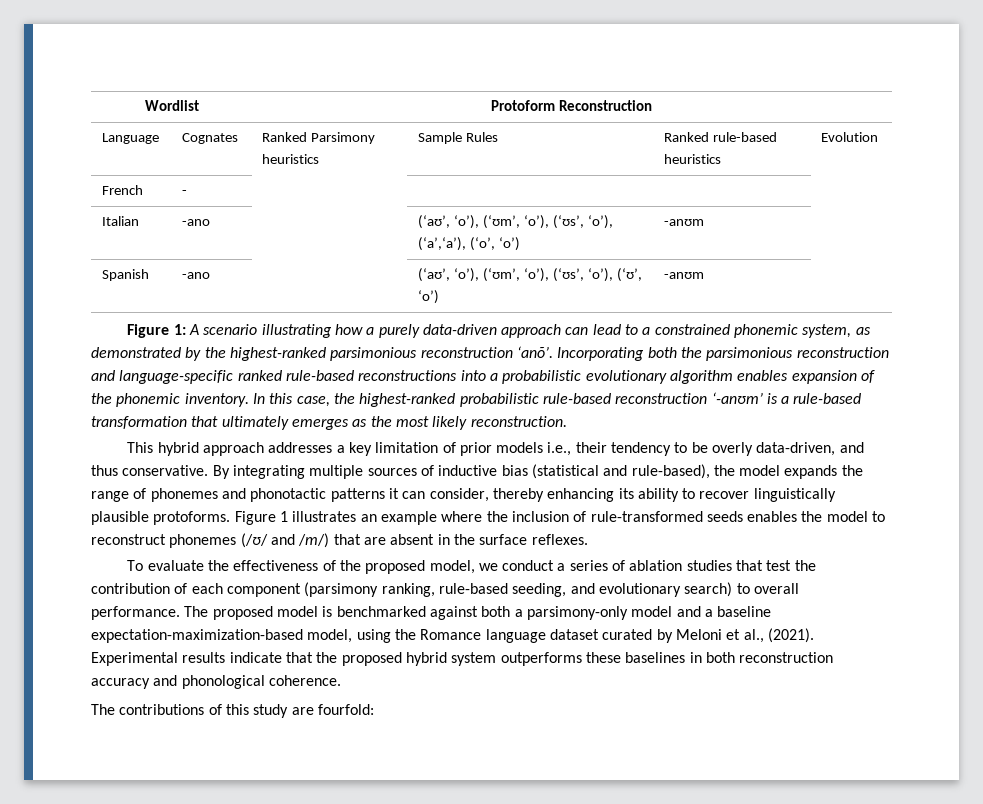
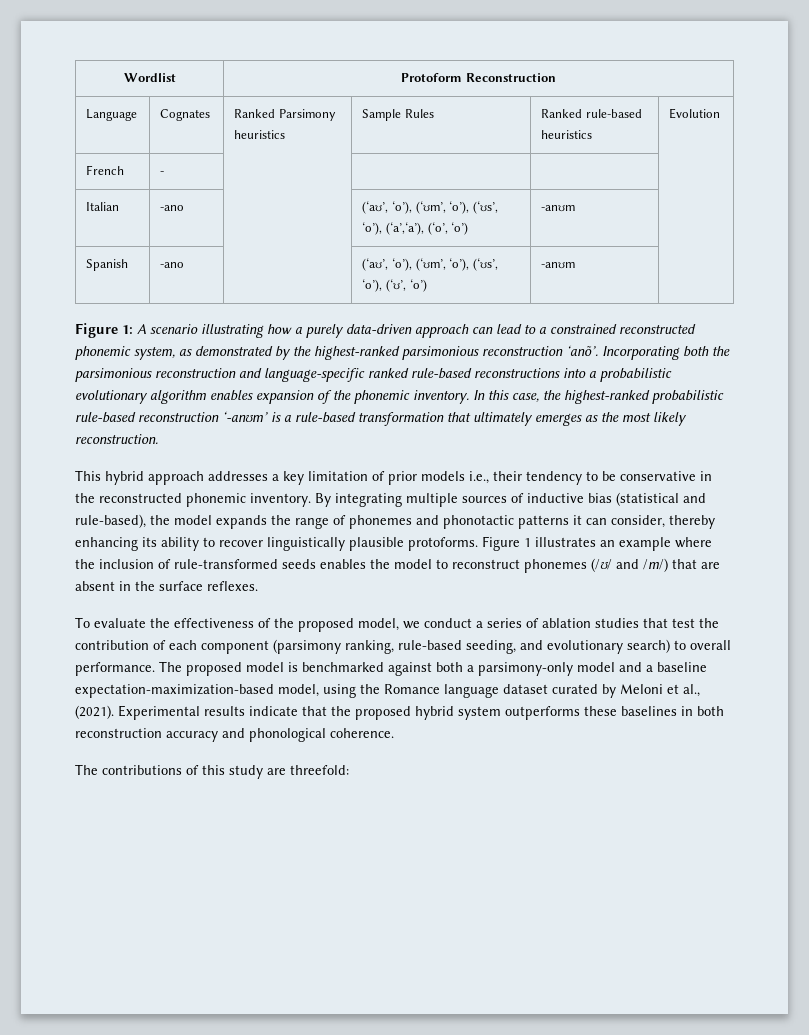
- Figure 1: A scenario illustrating how a purely data-driven approach can lead to a constrained phonemic system, as demonstrated by the highest-ranked parsimonious reconstruction ‘anõ’.
+ Figure 1: A scenario illustrating how a purely data-driven approach can lead to a constrained reconstructed phonemic system, as demonstrated by the highest-ranked parsimonious reconstruction ‘anõ’.
- This hybrid approach addresses a key limitation of prior models i.e., their tendency to be overly data-driven, and thus conservative.
+ This hybrid approach addresses a key limitation of prior models i.e., their tendency to be conservative in the reconstructed phonemic inventory.
- The contributions of this study are fourfold:
+ The contributions of this study are threefold:

